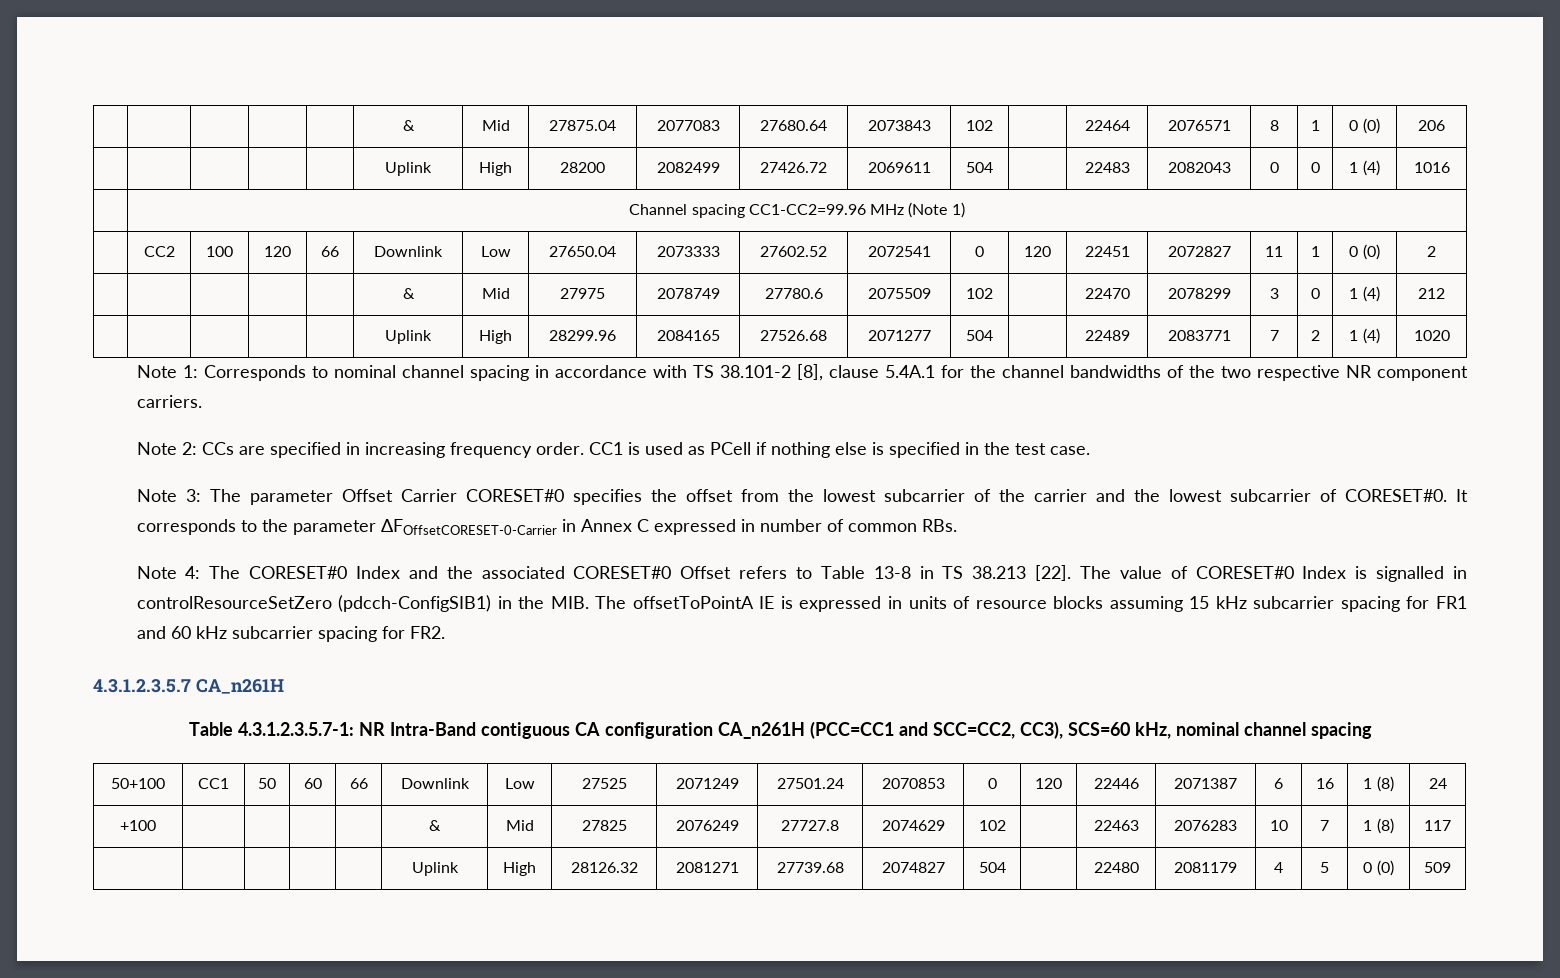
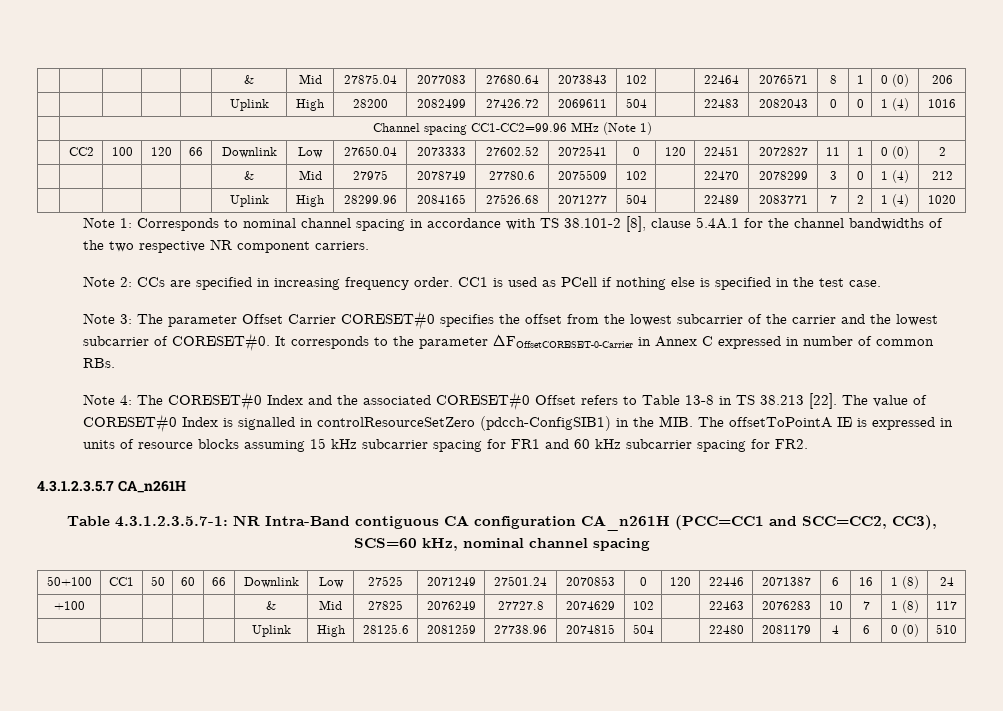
- | | | | | Uplink | High | 28126.32 | 2081271 | 27739.68 | 2074827 | 504 | | 22480 | 2081179 | 4 | 5 | 0 (0) | 509
+ | | | | | Uplink | High | 28125.6 | 2081259 | 27738.96 | 2074815 | 504 | | 22480 | 2081179 | 4 | 6 | 0 (0) | 510

